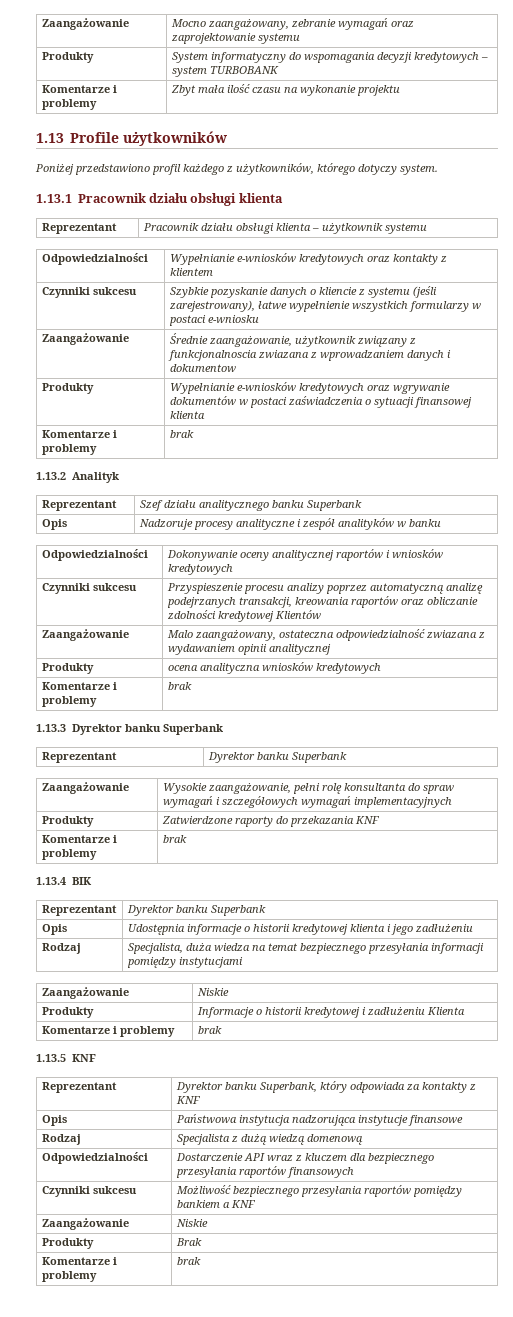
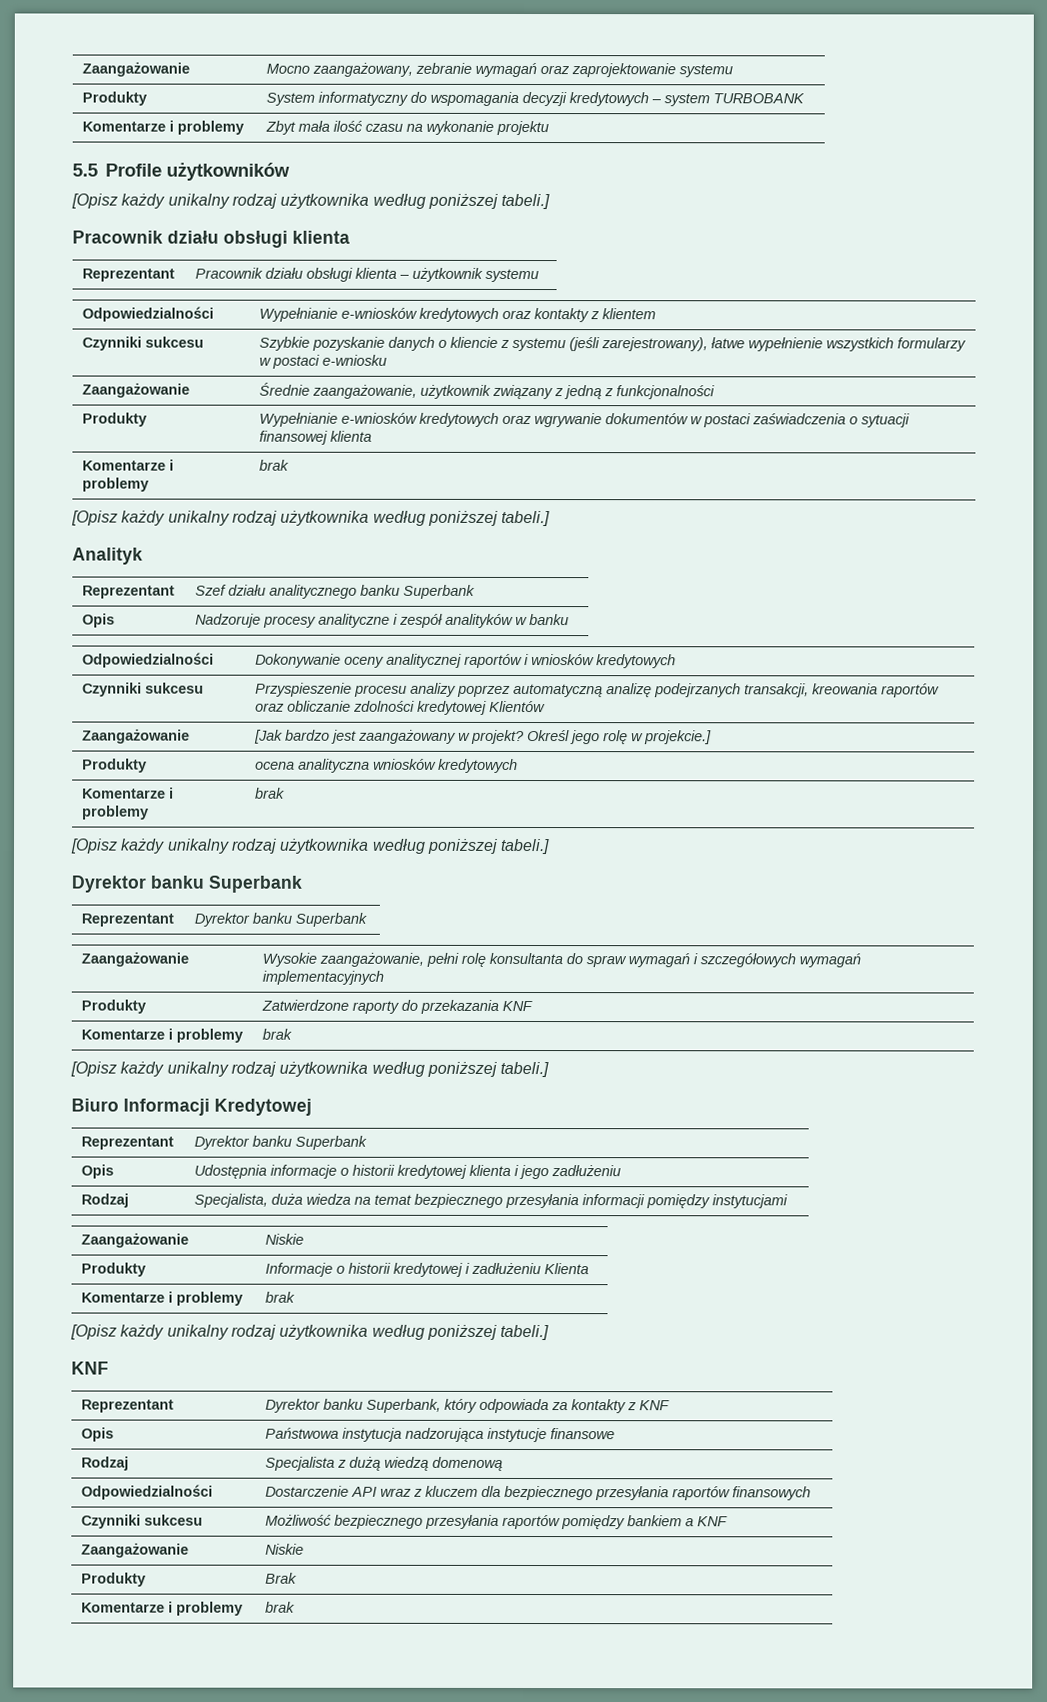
- 1.13 Profile użytkowników
- Poniżej przedstawiono profil każdego z użytkowników, którego dotyczy system.
- 1.13.1 Pracownik działu obsługi klienta
+ 5.5 Profile użytkowników
+ [Opisz każdy unikalny rodzaj użytkownika według poniższej tabeli.]
+ Pracownik działu obsługi klienta
- Zaangażowanie | Średnie zaangażowanie, użytkownik związany z funkcjonalnoscia zwiazana z wprowadzaniem danych i dokumentow
+ Zaangażowanie | Średnie zaangażowanie, użytkownik związany z jedną z funkcjonalności
  Produkty | Wypełnianie e-wniosków kredytowych oraz wgrywanie dokumentów w postaci zaświadczenia o sytuacji finansowej klienta
  Komentarze i problemy | brak
- 1.13.2 Analityk
+ [Opisz każdy unikalny rodzaj użytkownika według poniższej tabeli.]
+ Analityk
- Zaangażowanie | Malo zaangażowany, ostateczna odpowiedzialność zwiazana z wydawaniem opinii analitycznej
+ Zaangażowanie | [Jak bardzo jest zaangażowany w projekt? Określ jego rolę w projekcie.]
  Produkty | ocena analityczna wniosków kredytowych
  Komentarze i problemy | brak
- 1.13.3 Dyrektor banku Superbank
+ [Opisz każdy unikalny rodzaj użytkownika według poniższej tabeli.]
+ Dyrektor banku Superbank
  Produkty | Zatwierdzone raporty do przekazania KNF
  Komentarze i problemy | brak
- 1.13.4 BIK
+ [Opisz każdy unikalny rodzaj użytkownika według poniższej tabeli.]
+ Biuro Informacji Kredytowej
  Produkty | Informacje o historii kredytowej i zadłużeniu Klienta
  Komentarze i problemy | brak
- 1.13.5 KNF
+ [Opisz każdy unikalny rodzaj użytkownika według poniższej tabeli.]
+ KNF

